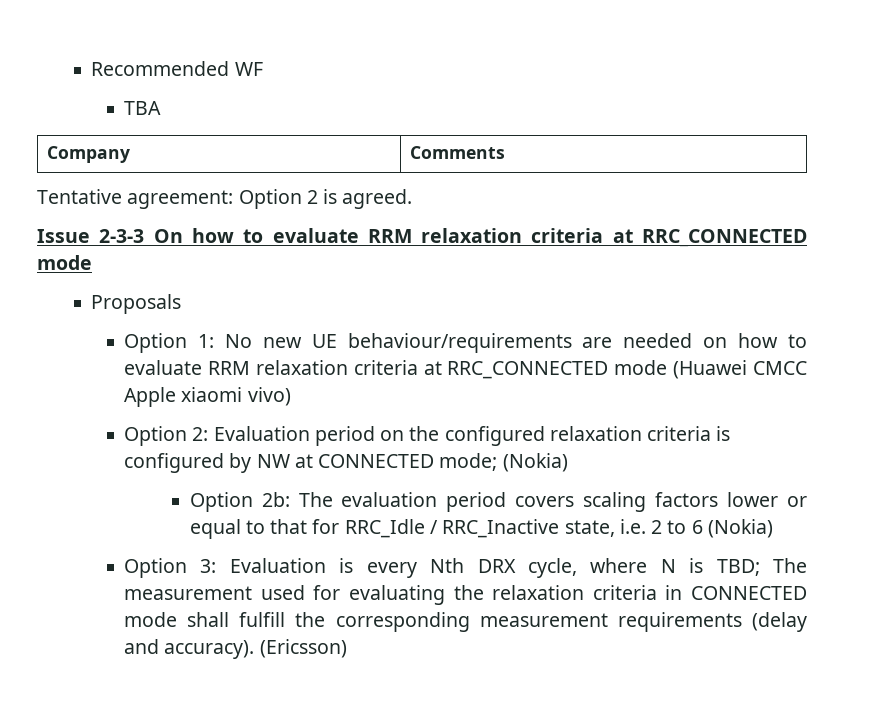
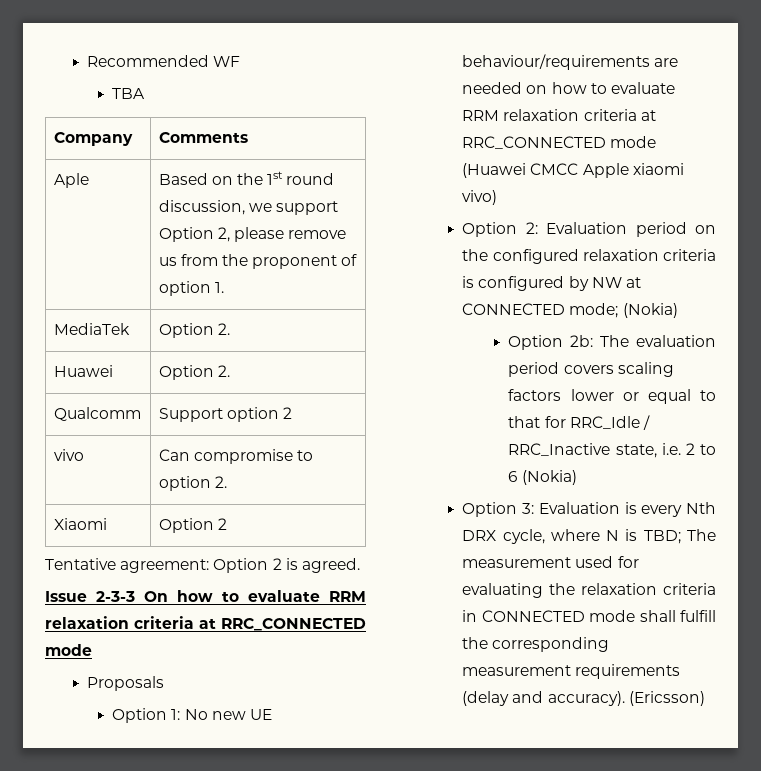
+ Aple | Based on the 1st round discussion, we support Option 2, please remove us from the proponent of option 1.
+ MediaTek | Option 2.
+ Huawei | Option 2.
+ Qualcomm | Support option 2
+ vivo | Can compromise to option 2.
+ Xiaomi | Option 2

